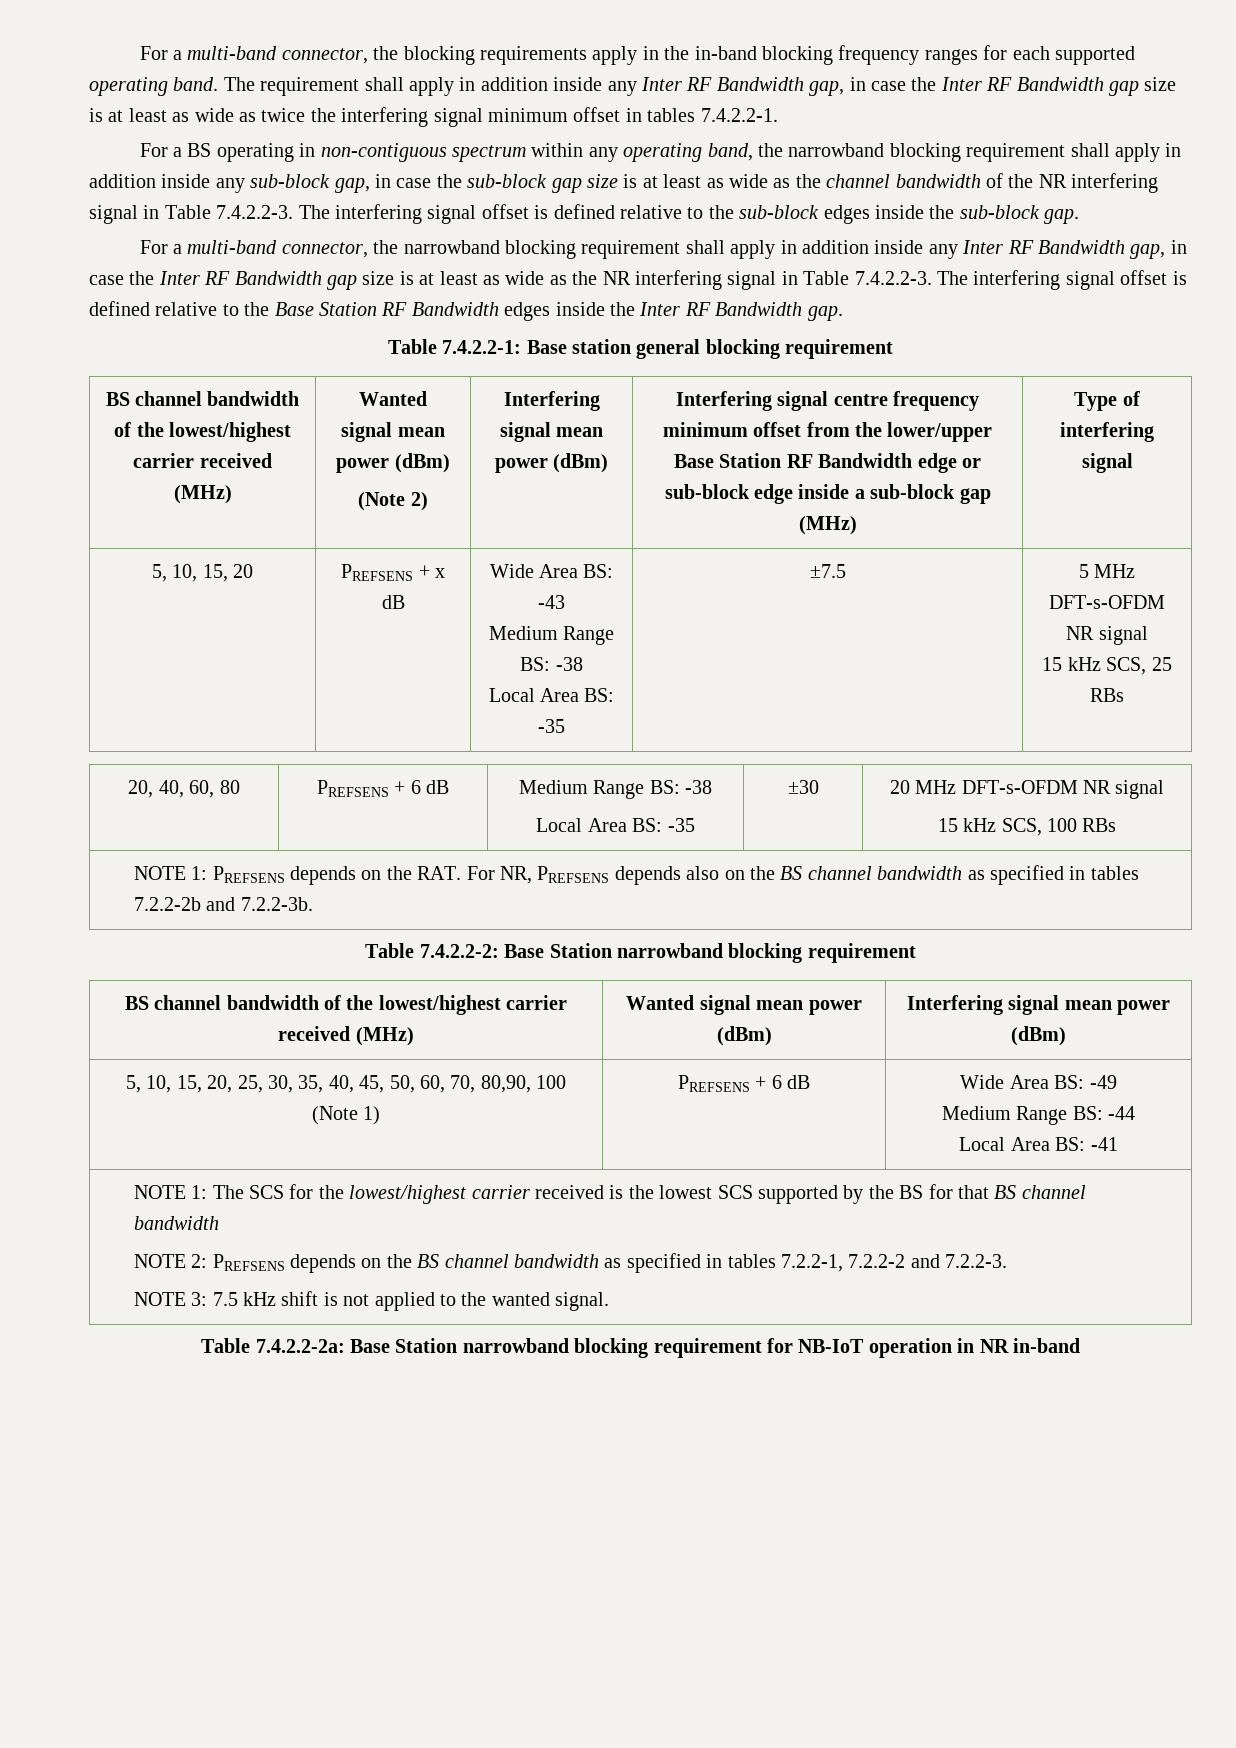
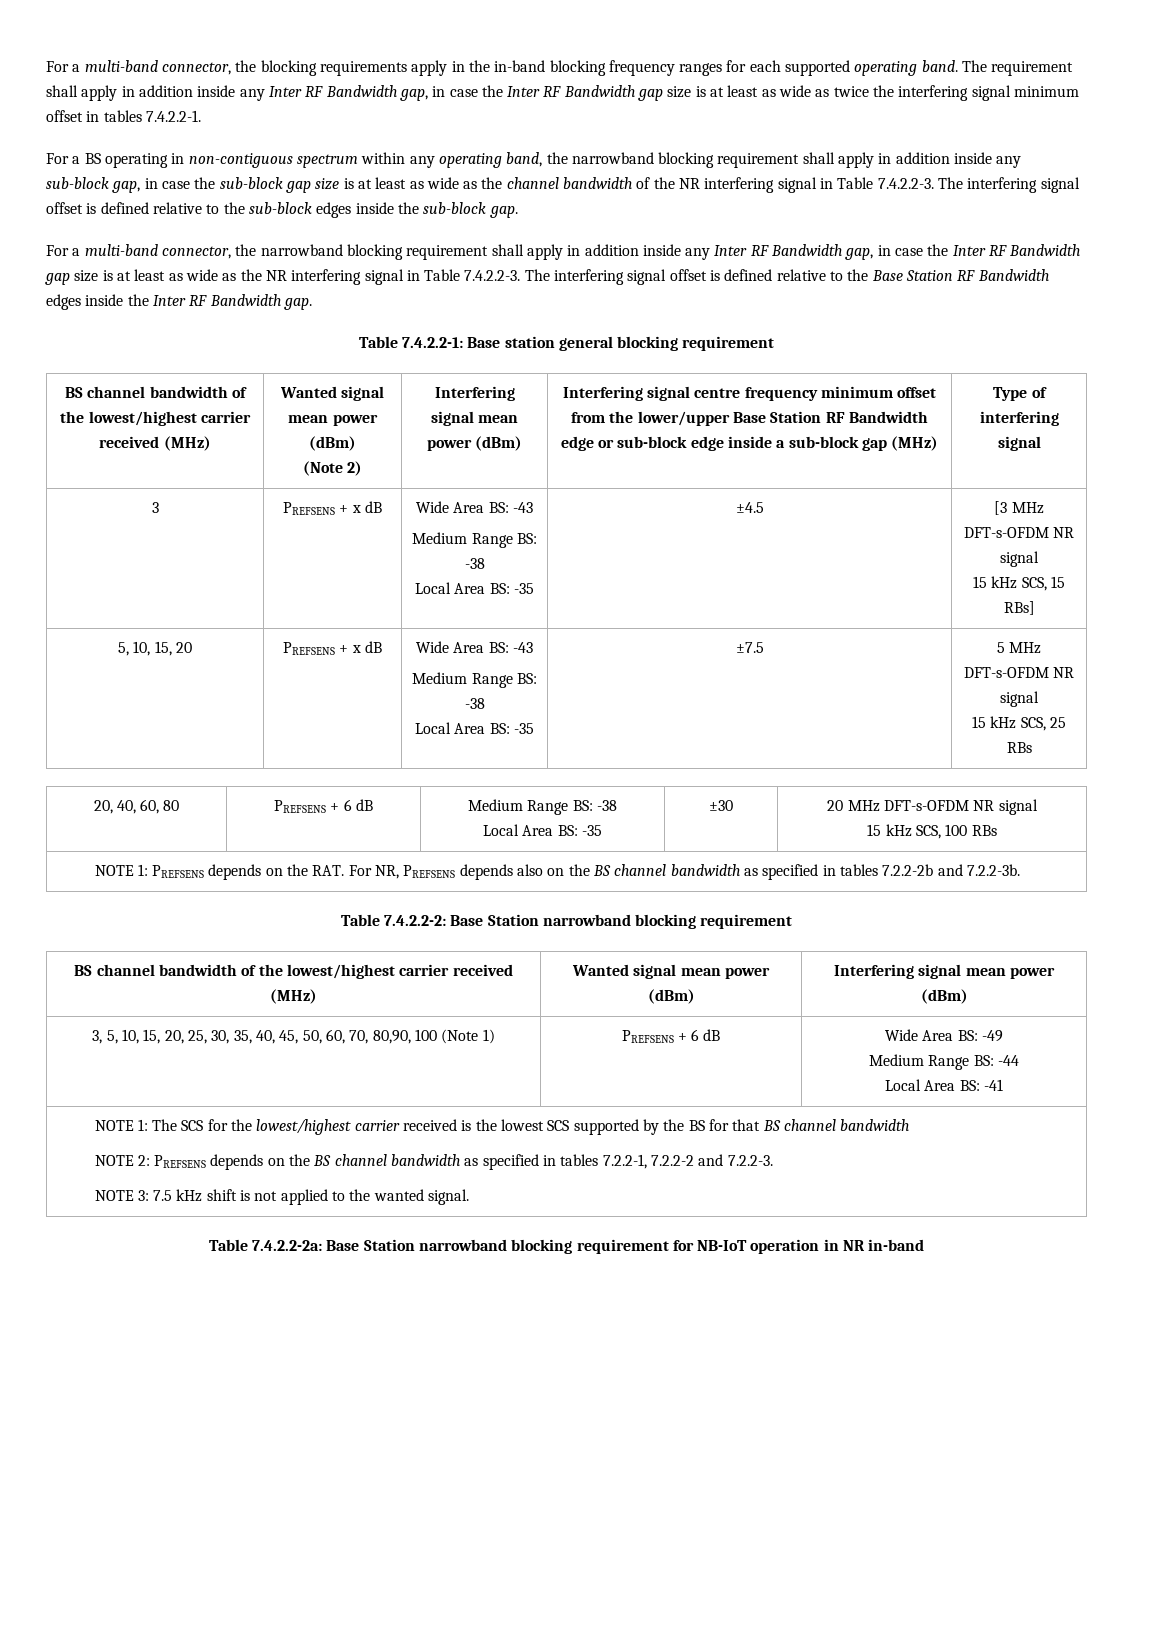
+ 3 | PREFSENS + x dB | Wide Area BS: -43
+ Medium Range BS: -38
+ Local Area BS: -35 | ±4.5 | [3 MHz DFT-s-OFDM NR signal
+ 15 kHz SCS, 15 RBs]
- 5, 10, 15, 20, 25, 30, 35, 40, 45, 50, 60, 70, 80,90, 100 (Note 1) | PREFSENS + 6 dB | Wide Area BS: -49
+ 3, 5, 10, 15, 20, 25, 30, 35, 40, 45, 50, 60, 70, 80,90, 100 (Note 1) | PREFSENS + 6 dB | Wide Area BS: -49

